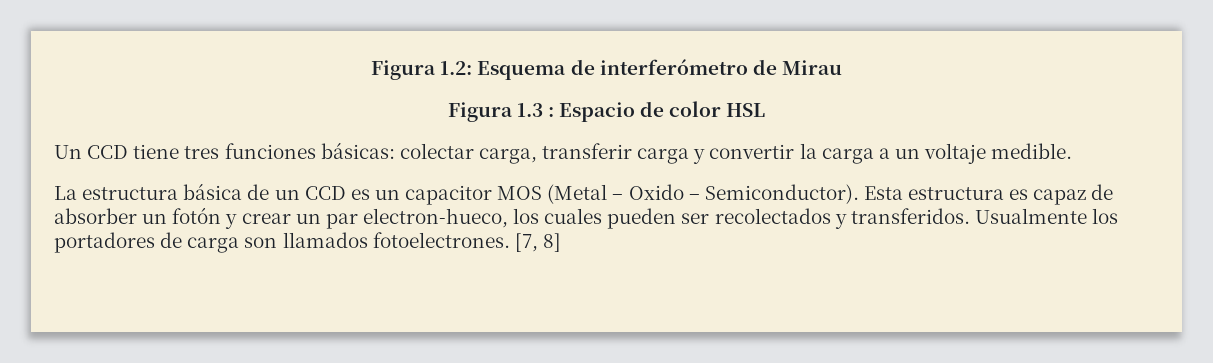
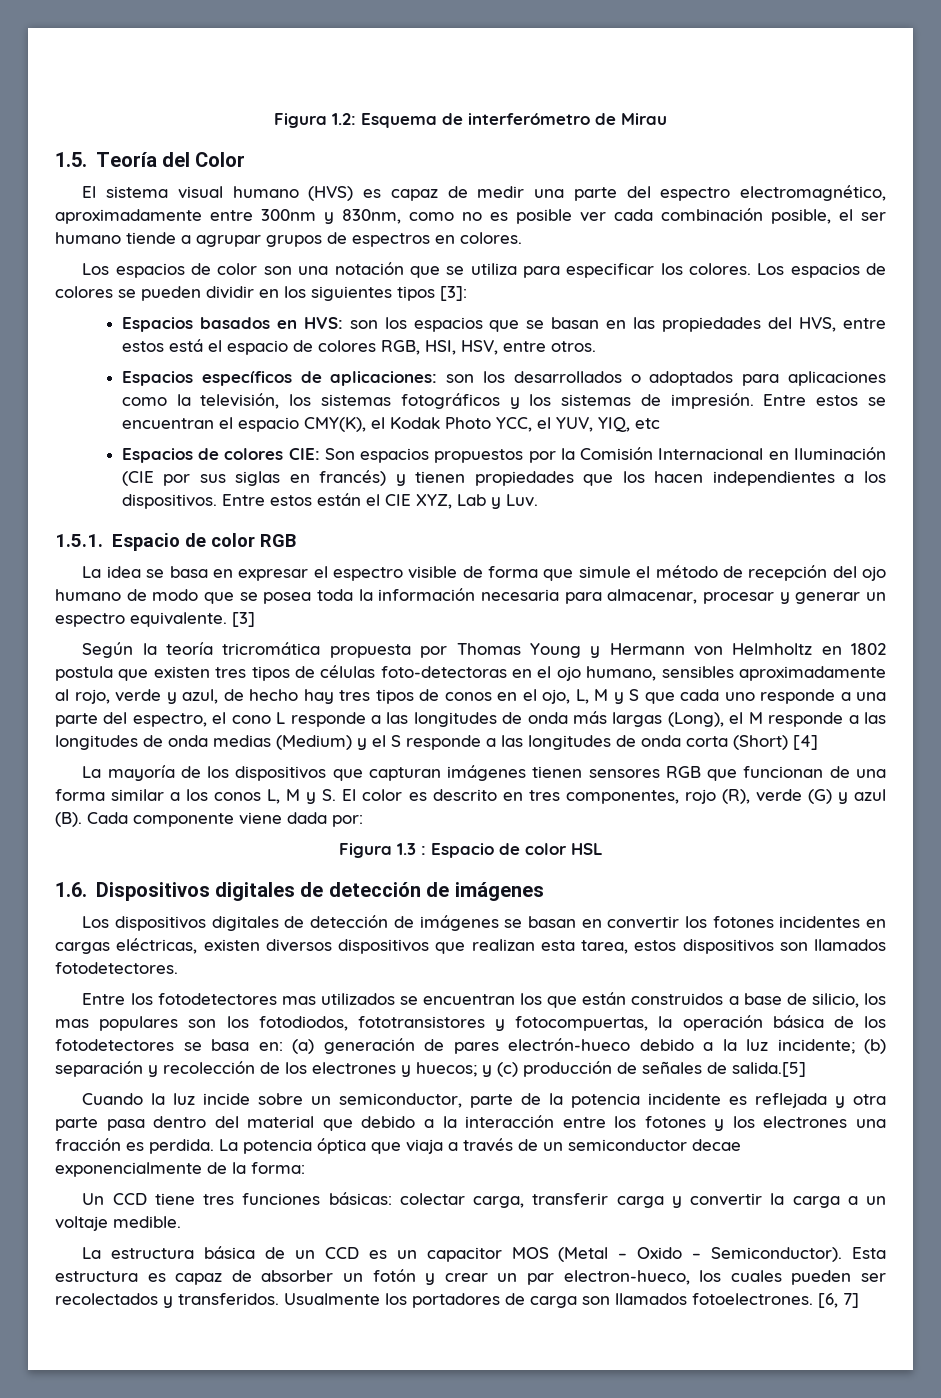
+ 1.5. Teoría del Color
+ El sistema visual humano (HVS) es capaz de medir una parte del espectro electromagnético, aproximadamente entre 300nm y 830nm, como no es posible ver cada combinación posible, el ser humano tiende a agrupar grupos de espectros en colores.
+ Los espacios de color son una notación que se utiliza para especificar los colores. Los espacios de colores se pueden dividir en los siguientes tipos [3]:
+ Espacios basados en HVS: son los espacios que se basan en las propiedades del HVS, entre estos está el espacio de colores RGB, HSI, HSV, entre otros.
+ Espacios específicos de aplicaciones: son los desarrollados o adoptados para aplicaciones como la televisión, los sistemas fotográficos y los sistemas de impresión. Entre estos se encuentran el espacio CMY(K), el Kodak Photo YCC, el YUV, YIQ, etc
+ Espacios de colores CIE: Son espacios propuestos por la Comisión Internacional en Iluminación (CIE por sus siglas en francés) y tienen propiedades que los hacen independientes a los dispositivos. Entre estos están el CIE XYZ, Lab y Luv.
+ 1.5.1. Espacio de color RGB
+ La idea se basa en expresar el espectro visible de forma que simule el método de recepción del ojo humano de modo que se posea toda la información necesaria para almacenar, procesar y generar un espectro equivalente. [3]
+ Según la teoría tricromática propuesta por Thomas Young y Hermann von Helmholtz en 1802 postula que existen tres tipos de células foto-detectoras en el ojo humano, sensibles aproximadamente al rojo, verde y azul, de hecho hay tres tipos de conos en el ojo, L, M y S que cada uno responde a una parte del espectro, el cono L responde a las longitudes de onda más largas (Long), el M responde a las longitudes de onda medias (Medium) y el S responde a las longitudes de onda corta (Short) [4]
+ La mayoría de los dispositivos que capturan imágenes tienen sensores RGB que funcionan de una forma similar a los conos L, M y S. El color es descrito en tres componentes, rojo (R), verde (G) y azul (B). Cada componente viene dada por:
+ 1.6. Dispositivos digitales de detección de imágenes
+ Los dispositivos digitales de detección de imágenes se basan en convertir los fotones incidentes en cargas eléctricas, existen diversos dispositivos que realizan esta tarea, estos dispositivos son llamados fotodetectores.
+ Entre los fotodetectores mas utilizados se encuentran los que están construidos a base de silicio, los mas populares son los fotodiodos, fototransistores y fotocompuertas, la operación básica de los fotodetectores se basa en: (a) generación de pares electrón-hueco debido a la luz incidente; (b) separación y recolección de los electrones y huecos; y (c) producción de señales de salida.[5]
+ Cuando la luz incide sobre un semiconductor, parte de la potencia incidente es reflejada y otra parte pasa dentro del material que debido a la interacción entre los fotones y los electrones una fracción es perdida. La potencia óptica que viaja a través de un semiconductor decae exponencialmente de la forma:
- [7, 8]
+ [6, 7]

